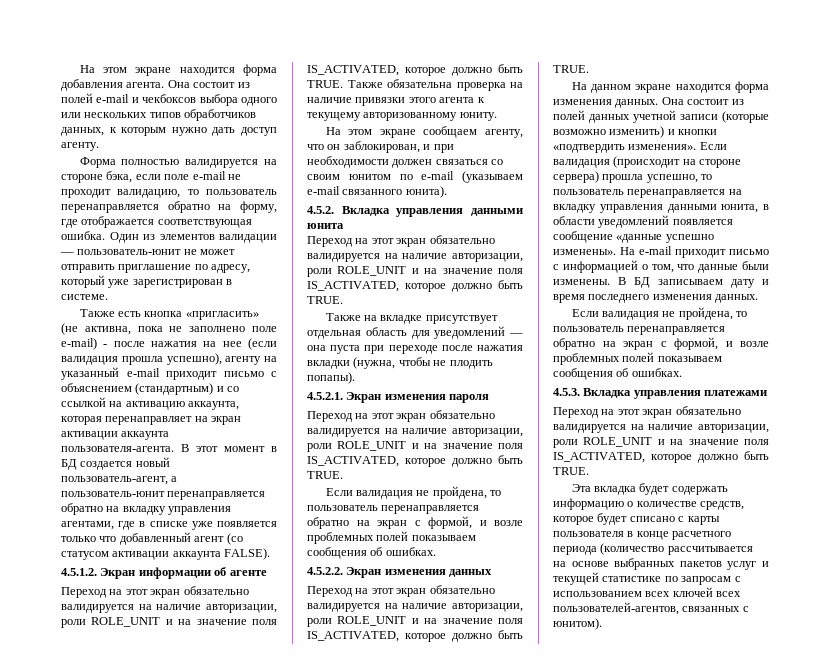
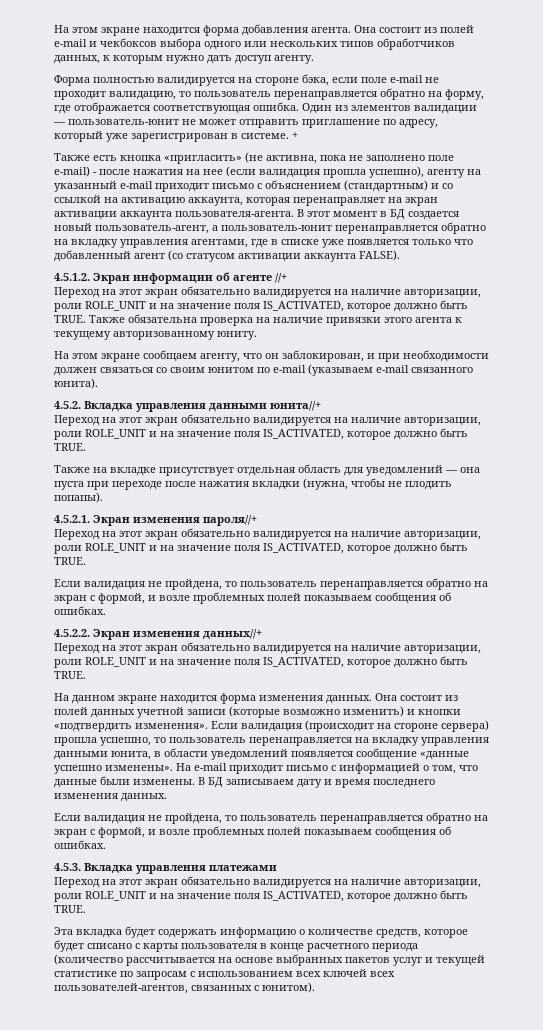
+ +
- 4.5.1.2. Экран информации об агенте
+ 4.5.1.2. Экран информации об агенте //+
- 4.5.2. Вкладка управления данными юнита
+ 4.5.2. Вкладка управления данными юнита//+
- 4.5.2.1. Экран изменения пароля
+ 4.5.2.1. Экран изменения пароля//+
- 4.5.2.2. Экран изменения данных
+ 4.5.2.2. Экран изменения данных//+

